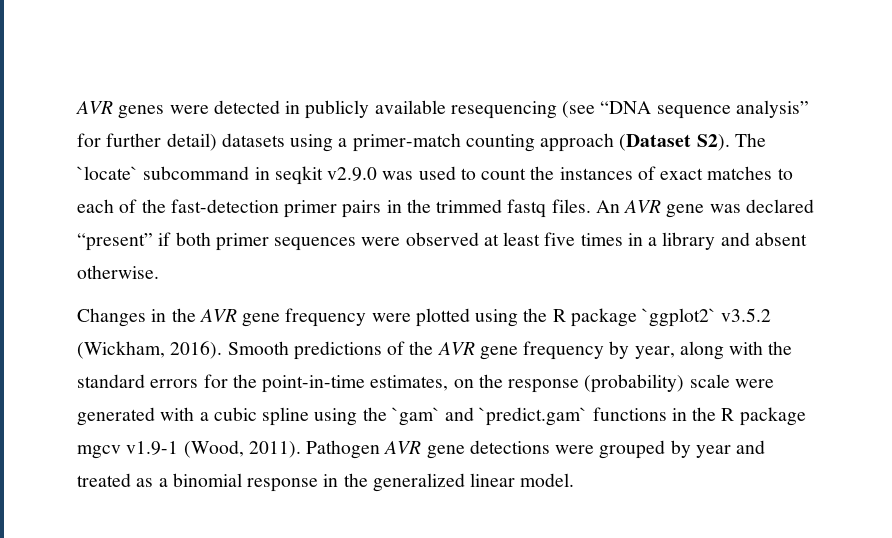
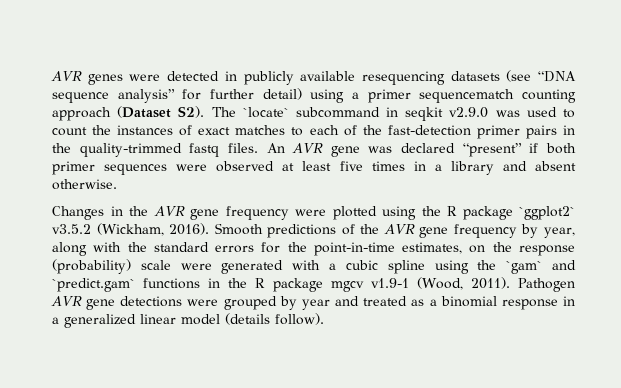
- AVR genes were detected in publicly available resequencing (see “DNA sequence analysis” for further detail) datasets using a primer-match counting approach (Dataset S2). The `locate` subcommand in seqkit v2.9.0 was used to count the instances of exact matches to each of the fast-detection primer pairs in the trimmed fastq files.
+ AVR genes were detected in publicly available resequencing datasets (see “DNA sequence analysis” for further detail) using a primer sequencematch counting approach (Dataset S2). The `locate` subcommand in seqkit v2.9.0 was used to count the instances of exact matches to each of the fast-detection primer pairs in the quality-trimmed fastq files.
- Pathogen AVR gene detections were grouped by year and treated as a binomial response in the generalized linear model.
+ Pathogen AVR gene detections were grouped by year and treated as a binomial response in a generalized linear model (details follow).

